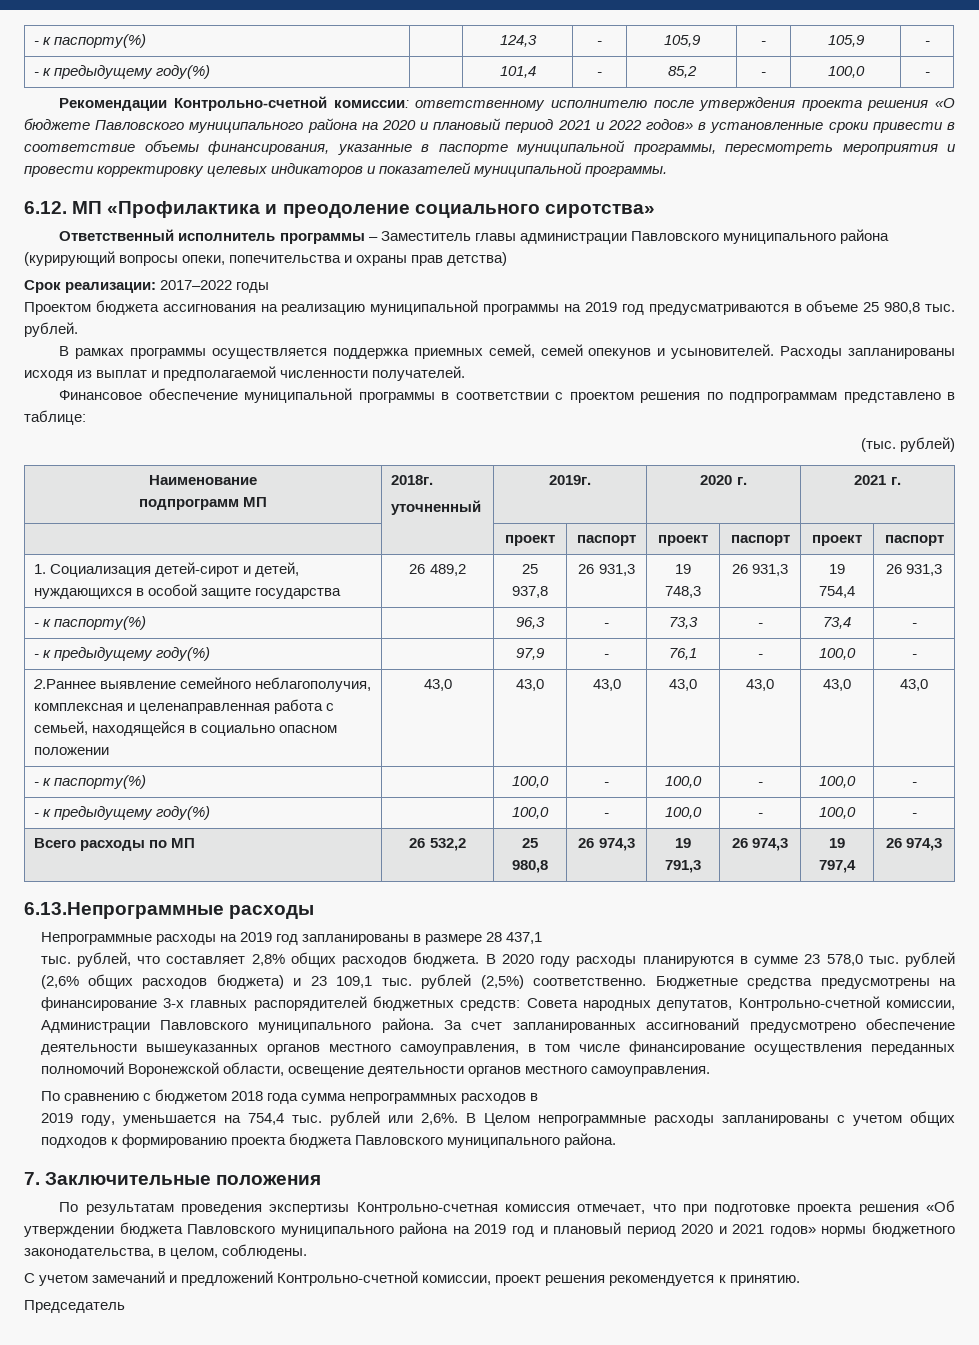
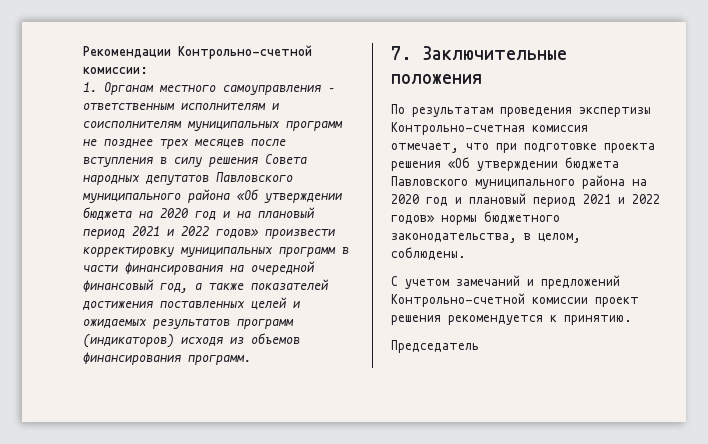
- - к паспорту(%) | | 124,3 | - | 105,9 | - | 105,9 | -
- - к предыдущему году(%) | | 101,4 | - | 85,2 | - | 100,0 | -
- Рекомендации Контрольно-счетной комиссии: ответственному исполнителю после утверждения проекта решения «О бюджете Павловского муниципального района на 2020 и плановый период 2021 и 2022 годов» в установленные сроки привести в соответствие объемы финансирования, указанные в паспорте муниципальной программы, пересмотреть мероприятия и провести корректировку целевых индикаторов и показателей муниципальной программы.
- 6.12. МП «Профилактика и преодоление социального сиротства»
- Ответственный исполнитель программы – Заместитель главы администрации Павловского муниципального района (курирующий вопросы опеки, попечительства и охраны прав детства)
- Срок реализации: 2017–2022 годы
- Проектом бюджета ассигнования на реализацию муниципальной программы на 2019 год предусматриваются в объеме 25 980,8 тыс. рублей.
- В рамках программы осуществляется поддержка приемных семей, семей опекунов и усыновителей. Расходы запланированы исходя из выплат и предполагаемой численности получателей.
- Финансовое обеспечение муниципальной программы в соответствии с проектом решения по подпрограммам представлено в таблице:
- (тыс. рублей)
- Наименование
- подпрограмм МП | 2018г.
- уточненный | 2019г. | 2020 г. | 2021 г.
- | | проект | паспорт | проект | паспорт | проект | паспорт
- 1. Социализация детей-сирот и детей, нуждающихся в особой защите государства | 26 489,2 | 25 937,8 | 26 931,3 | 19 748,3 | 26 931,3 | 19 754,4 | 26 931,3
- - к паспорту(%) | | 96,3 | - | 73,3 | - | 73,4 | -
- - к предыдущему году(%) | | 97,9 | - | 76,1 | - | 100,0 | -
- 2.Раннее выявление семейного неблагополучия, комплексная и целенаправленная работа с семьей, находящейся в социально опасном положении | 43,0 | 43,0 | 43,0 | 43,0 | 43,0 | 43,0 | 43,0
- - к паспорту(%) | | 100,0 | - | 100,0 | - | 100,0 | -
- - к предыдущему году(%) | | 100,0 | - | 100,0 | - | 100,0 | -
- Всего расходы по МП | 26 532,2 | 25 980,8 | 26 974,3 | 19 791,3 | 26 974,3 | 19 797,4 | 26 974,3
- 6.13.Непрограммные расходы
- Непрограммные расходы на 2019 год запланированы в размере 28 437,1
- тыс. рублей, что составляет 2,8% общих расходов бюджета. В 2020 году расходы планируются в сумме 23 578,0 тыс. рублей (2,6% общих расходов бюджета) и 23 109,1 тыс. рублей (2,5%) соответственно. Бюджетные средства предусмотрены на финансирование 3-х главных распорядителей бюджетных средств: Совета народных депутатов, Контрольно-счетной комиссии, Администрации Павловского муниципального района. За счет запланированных ассигнований предусмотрено обеспечение деятельности вышеуказанных органов местного самоуправления, в том числе финансирование осуществления переданных полномочий Воронежской области, освещение деятельности органов местного самоуправления.
- По сравнению с бюджетом 2018 года сумма непрограммных расходов в
- 2019 году, уменьшается на 754,4 тыс. рублей или 2,6%. В Целом непрограммные расходы запланированы с учетом общих подходов к формированию проекта бюджета Павловского муниципального района.
+ Рекомендации Контрольно-счетной комиссии:
+ 1. Органам местного самоуправления – ответственным исполнителям и соисполнителям муниципальных программ не позднее трех месяцев после вступления в силу решения Совета народных депутатов Павловского муниципального района «Об утверждении бюджета на 2020 год и на плановый период 2021 и 2022 годов» произвести корректировку муниципальных программ в части финансирования на очередной финансовый год, а также показателей достижения поставленных целей и ожидаемых результатов программ (индикаторов) исходя из объемов финансирования программ.
- По результатам проведения экспертизы Контрольно-счетная комиссия отмечает, что при подготовке проекта решения «Об утверждении бюджета Павловского муниципального района на 2019 год и плановый период 2020 и 2021 годов» нормы бюджетного законодательства, в целом, соблюдены.
+ По результатам проведения экспертизы Контрольно-счетная комиссия отмечает, что при подготовке проекта решения «Об утверждении бюджета Павловского муниципального района на 2020 год и плановый период 2021 и 2022 годов» нормы бюджетного законодательства, в целом, соблюдены.
- С учетом замечаний и предложений Контрольно-счетной комиссии, проект решения рекомендуется к принятию.
+ С учетом замечаний и предложений Контрольно-счетной комиссии проект решения рекомендуется к принятию.

